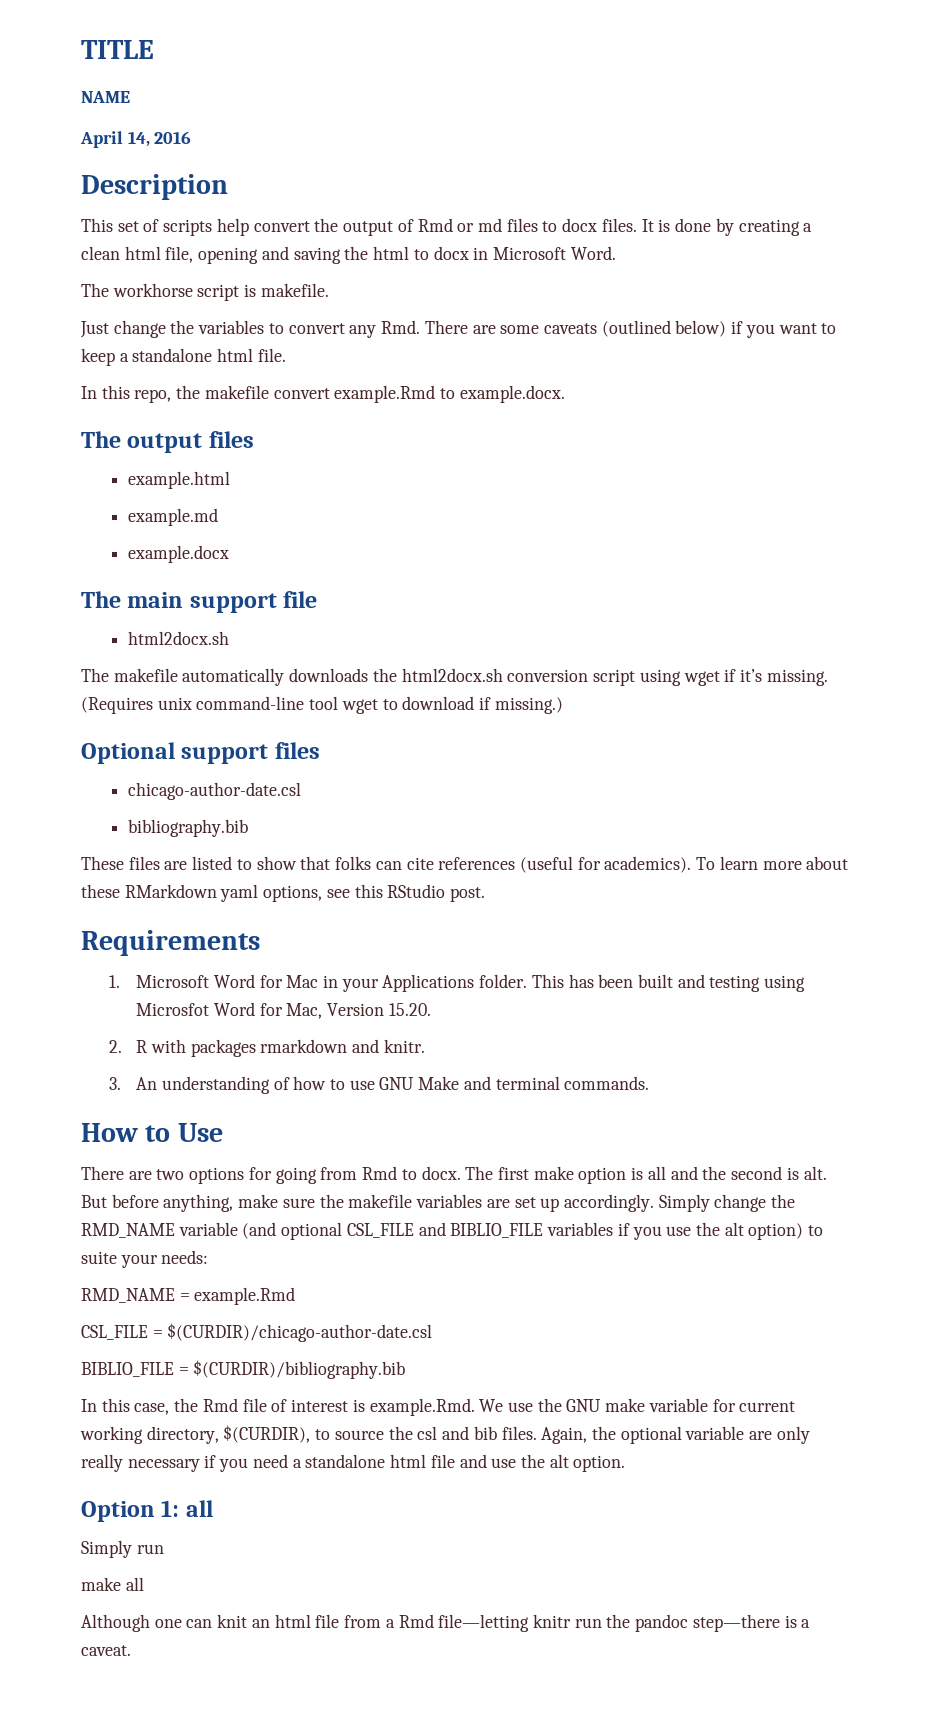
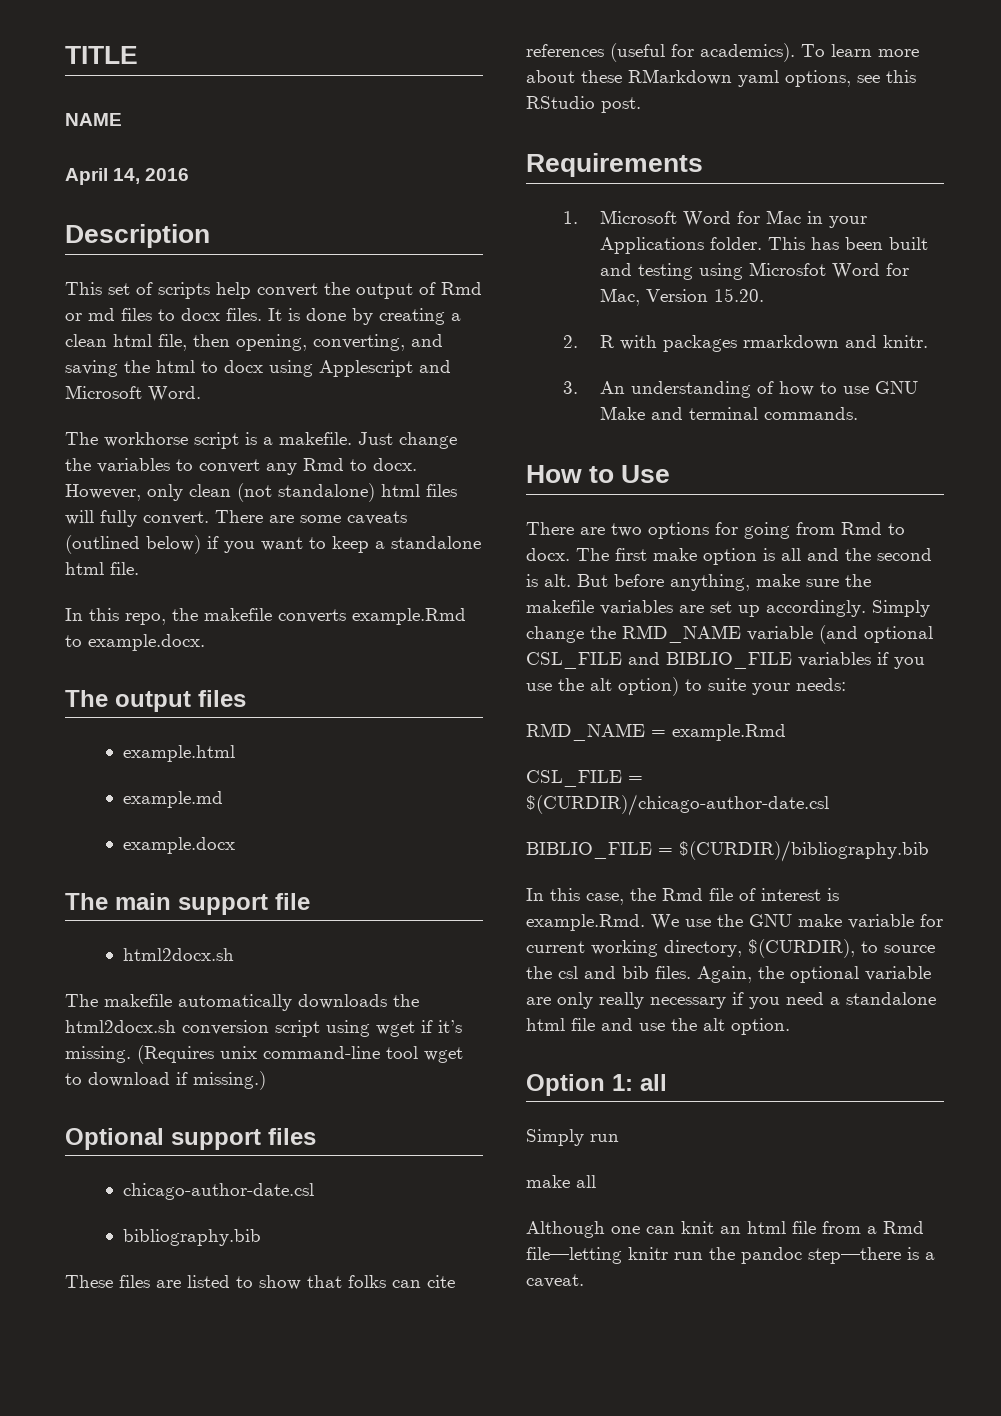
- It is done by creating a clean html file, opening and saving the html to docx in Microsoft Word.
+ It is done by creating a clean html file, then opening, converting, and saving the html to docx using Applescript and Microsoft Word.
- The workhorse script is makefile.
- Just change the variables to convert any Rmd. There are some caveats (outlined below) if you want to keep a standalone html file.
+ The workhorse script is a makefile. Just change the variables to convert any Rmd to docx. However, only clean (not standalone) html files will fully convert. There are some caveats (outlined below) if you want to keep a standalone html file.
- In this repo, the makefile convert example.Rmd to example.docx.
+ In this repo, the makefile converts example.Rmd to example.docx.

